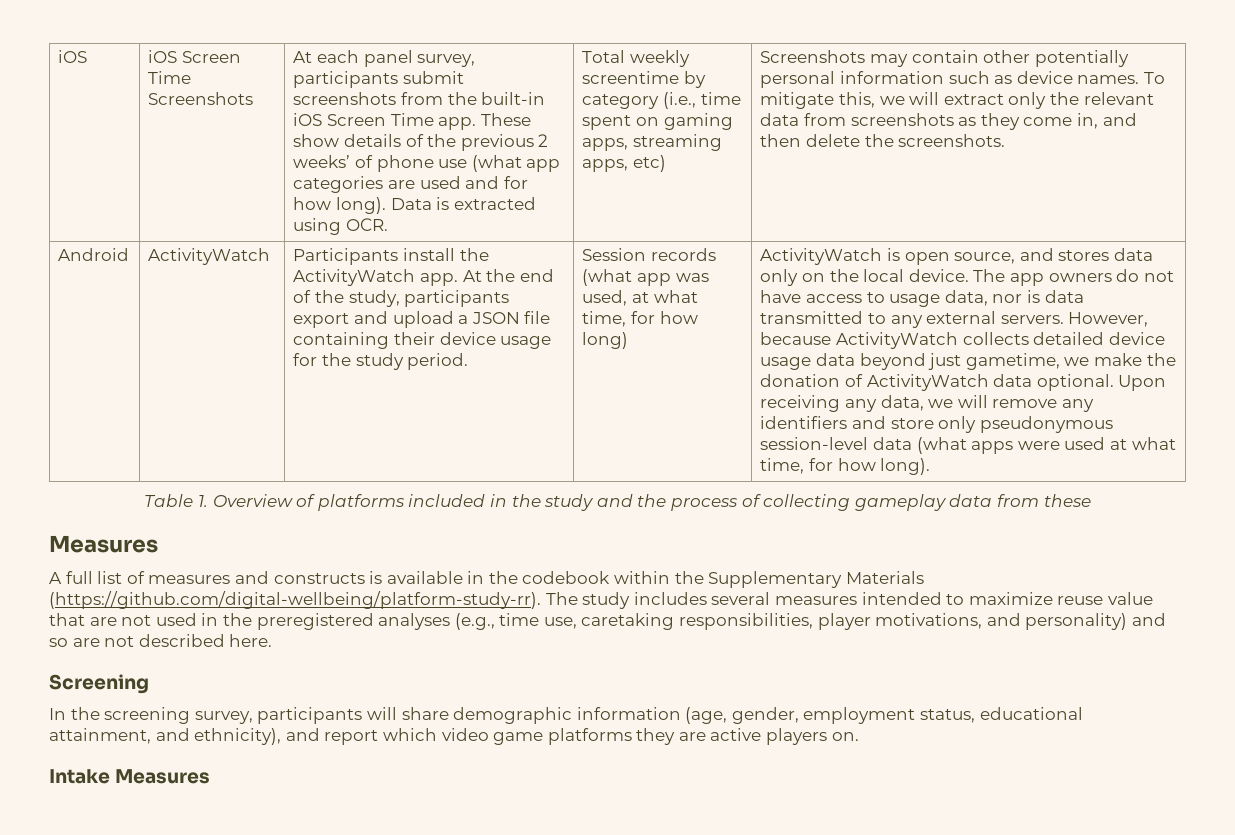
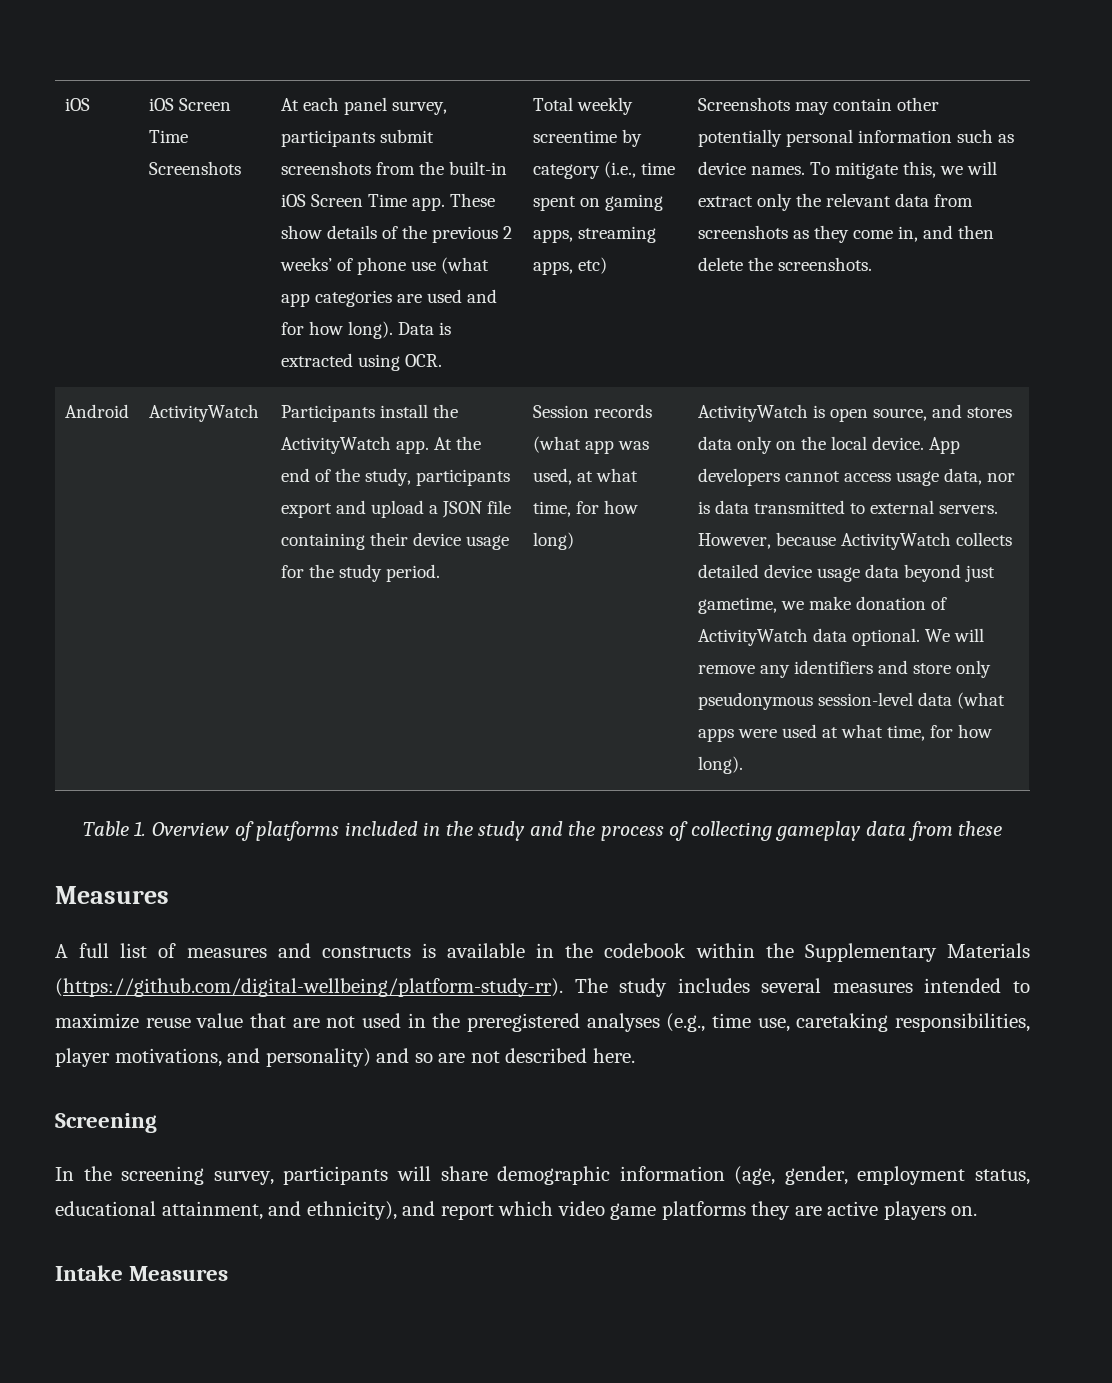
- The app owners do not have access to usage data, nor is data transmitted to any external servers.
+ App developers cannot access usage data, nor is data transmitted to external servers.
- However, because ActivityWatch collects detailed device usage data beyond just gametime, we make the donation of ActivityWatch data optional.
+ However, because ActivityWatch collects detailed device usage data beyond just gametime, we make donation of ActivityWatch data optional.
- Upon receiving any data, we will remove any identifiers and store only pseudonymous session-level data (what apps were used at what time, for how long).
+ We will remove any identifiers and store only pseudonymous session-level data (what apps were used at what time, for how long).

